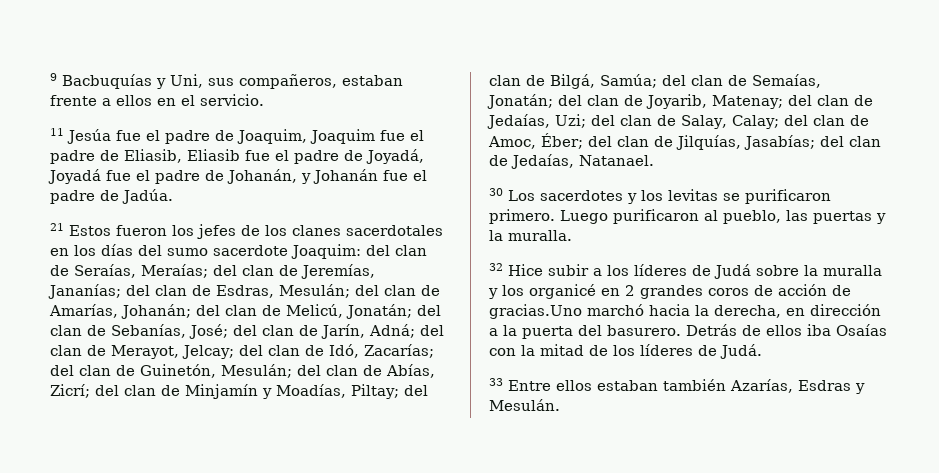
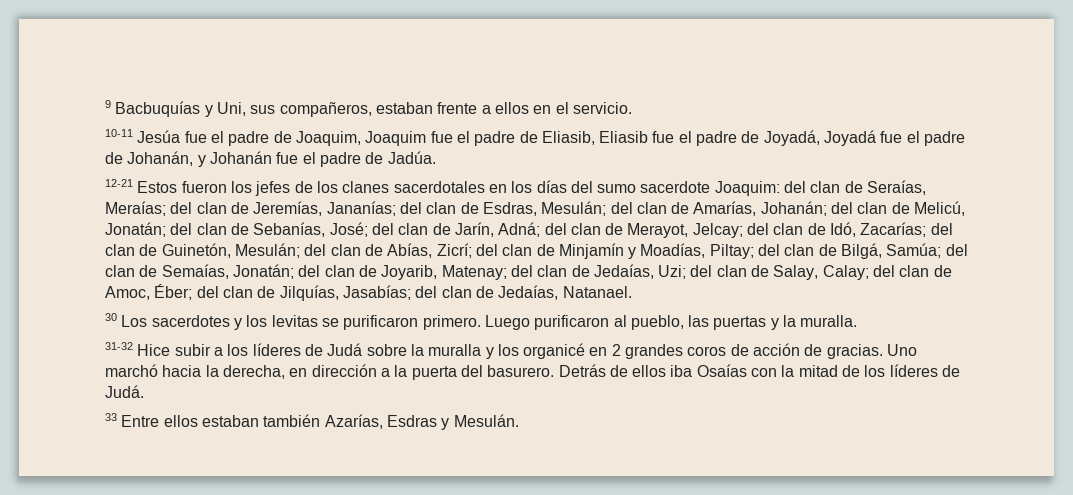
- 11 Jesúa fue el padre de Joaquim, Joaquim fue el padre de Eliasib, Eliasib fue el padre de Joyadá, Joyadá fue el padre de Johanán, y Johanán fue el padre de Jadúa.
+ 10-11 Jesúa fue el padre de Joaquim, Joaquim fue el padre de Eliasib, Eliasib fue el padre de Joyadá, Joyadá fue el padre de Johanán, y Johanán fue el padre de Jadúa.
- 21 Estos fueron los jefes de los clanes sacerdotales en los días del sumo sacerdote Joaquim:
+ 12-21 Estos fueron los jefes de los clanes sacerdotales en los días del sumo sacerdote Joaquim:
- 32 Hice subir a los líderes de Judá sobre la muralla y los organicé en 2 grandes coros de acción de gracias.Uno marchó hacia la derecha, en dirección a la puerta del basurero.
+ 31-32 Hice subir a los líderes de Judá sobre la muralla y los organicé en 2 grandes coros de acción de gracias. Uno marchó hacia la derecha, en dirección a la puerta del basurero.

